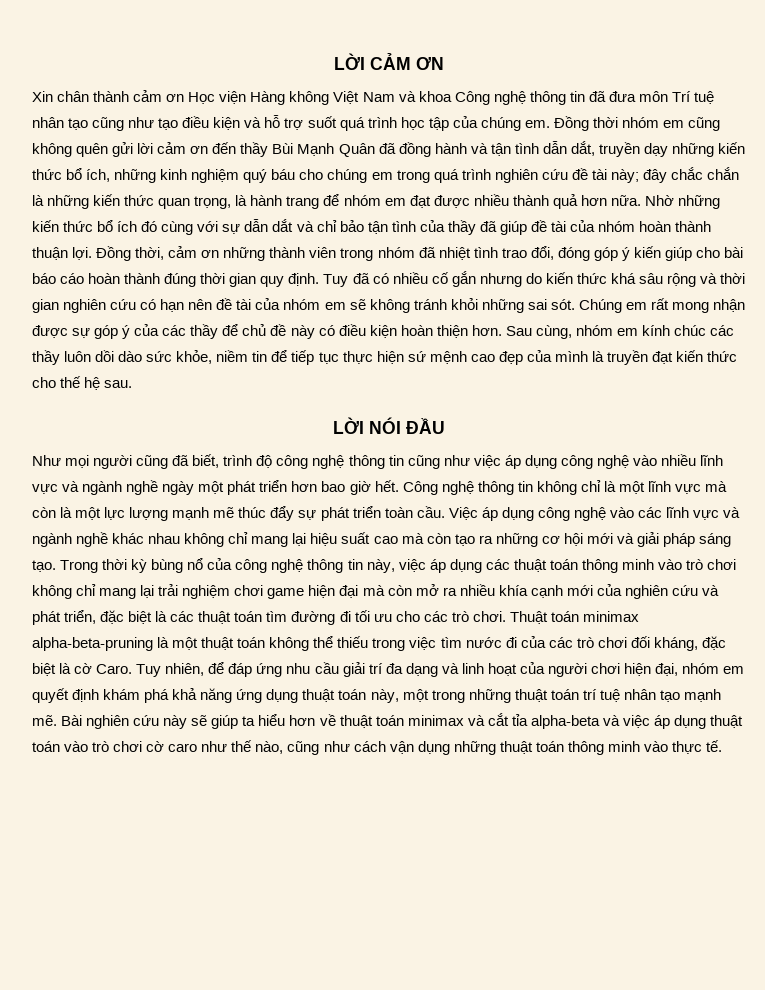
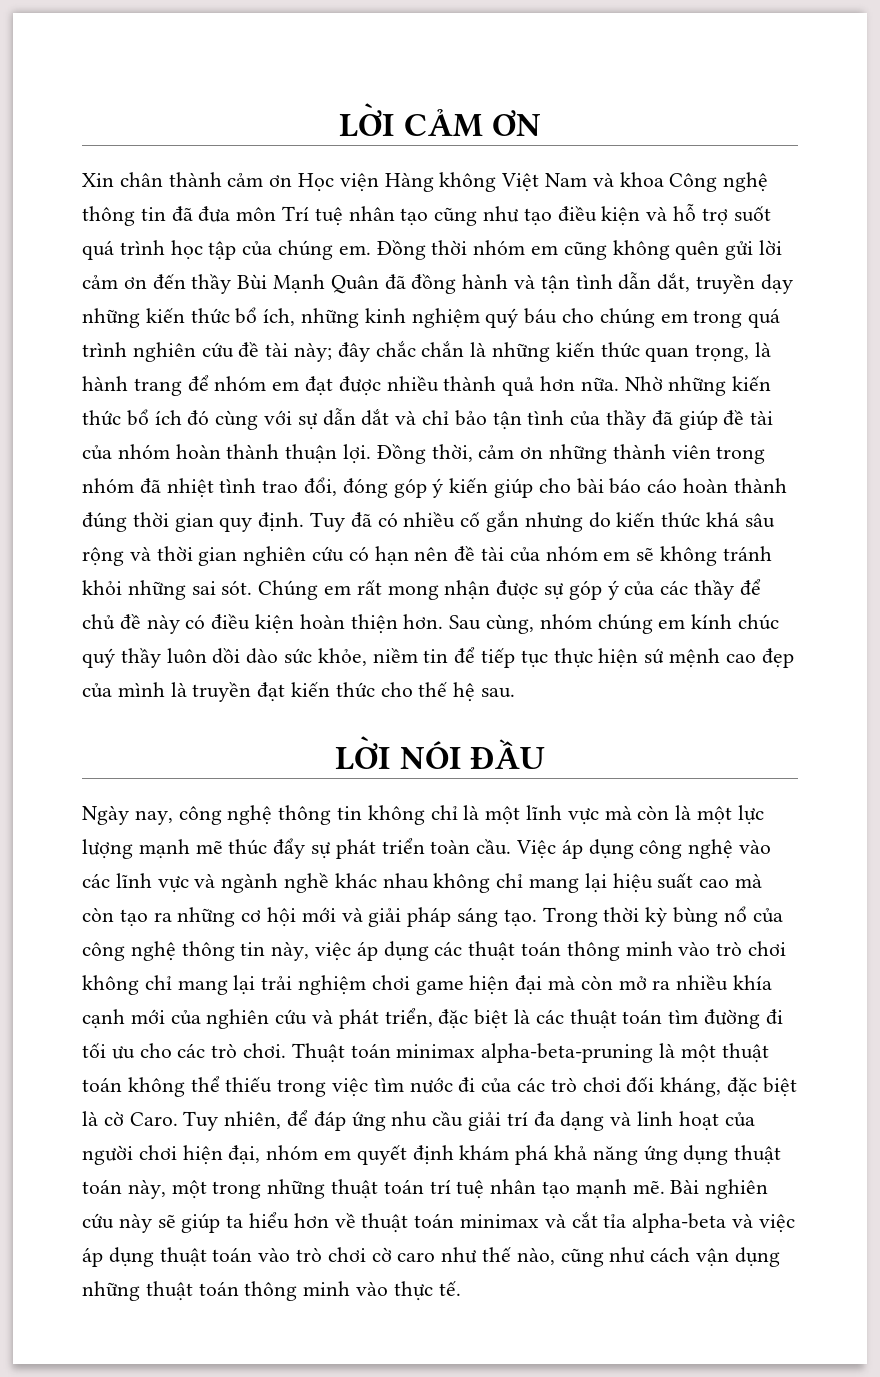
- Sau cùng, nhóm em kính chúc các thầy luôn dồi dào sức khỏe, niềm tin để tiếp tục thực hiện sứ mệnh cao đẹp của mình là truyền đạt kiến thức cho thế hệ sau.
+ Sau cùng, nhóm chúng em kính chúc quý thầy luôn dồi dào sức khỏe, niềm tin để tiếp tục thực hiện sứ mệnh cao đẹp của mình là truyền đạt kiến thức cho thế hệ sau.
- Như mọi người cũng đã biết, trình độ công nghệ thông tin cũng như việc áp dụng công nghệ vào nhiều lĩnh vực và ngành nghề ngày một phát triển hơn bao giờ hết. Công nghệ thông tin không chỉ là một lĩnh vực mà còn là một lực lượng mạnh mẽ thúc đẩy sự phát triển toàn cầu.
+ Ngày nay, công nghệ thông tin không chỉ là một lĩnh vực mà còn là một lực lượng mạnh mẽ thúc đẩy sự phát triển toàn cầu.

